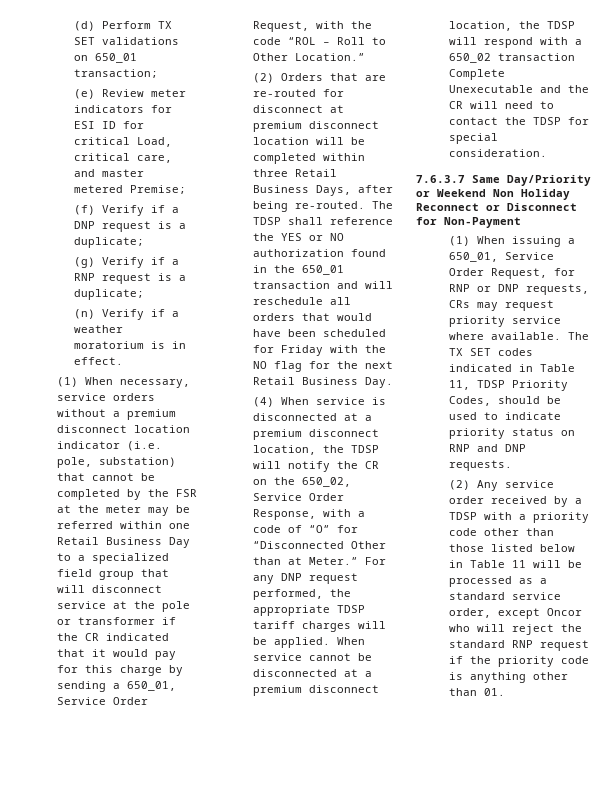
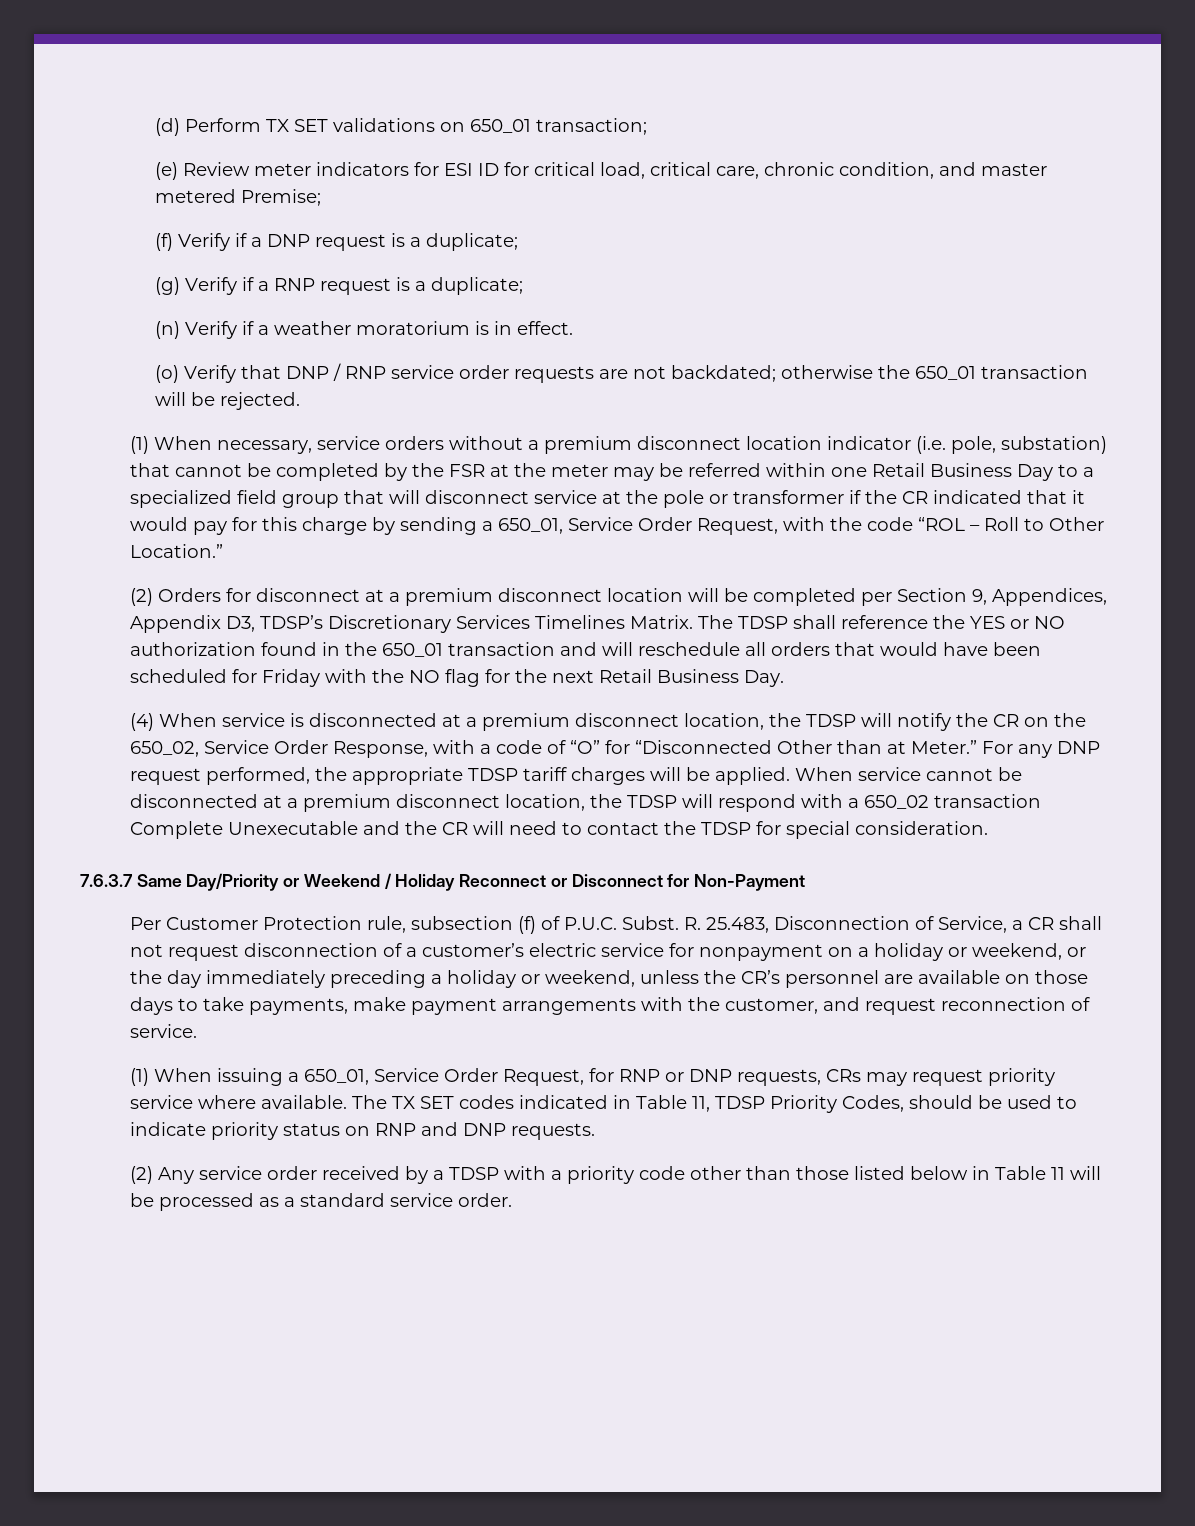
- (e) Review meter indicators for ESI ID for critical Load, critical care, and master metered Premise;
+ (e) Review meter indicators for ESI ID for critical load, critical care, chronic condition, and master metered Premise;
+ (o) Verify that DNP / RNP service order requests are not backdated; otherwise the 650_01 transaction will be rejected.
- (2) Orders that are re-routed for disconnect at premium disconnect location will be completed within three Retail Business Days, after being re-routed.
+ (2) Orders for disconnect at a premium disconnect location will be completed per Section 9, Appendices, Appendix D3, TDSP’s Discretionary Services Timelines Matrix.
- 7.6.3.7 Same Day/Priority or Weekend Non Holiday Reconnect or Disconnect for Non-Payment
+ 7.6.3.7 Same Day/Priority or Weekend / Holiday Reconnect or Disconnect for Non-Payment
+ Per Customer Protection rule, subsection (f) of P.U.C. Subst. R. 25.483, Disconnection of Service, a CR shall not request disconnection of a customer’s electric service for nonpayment on a holiday or weekend, or the day immediately preceding a holiday or weekend, unless the CR’s personnel are available on those days to take payments, make payment arrangements with the customer, and request reconnection of service.
- (2) Any service order received by a TDSP with a priority code other than those listed below in Table 11 will be processed as a standard service order, except Oncor who will reject the standard RNP request if the priority code is anything other than 01.
+ (2) Any service order received by a TDSP with a priority code other than those listed below in Table 11 will be processed as a standard service order.

